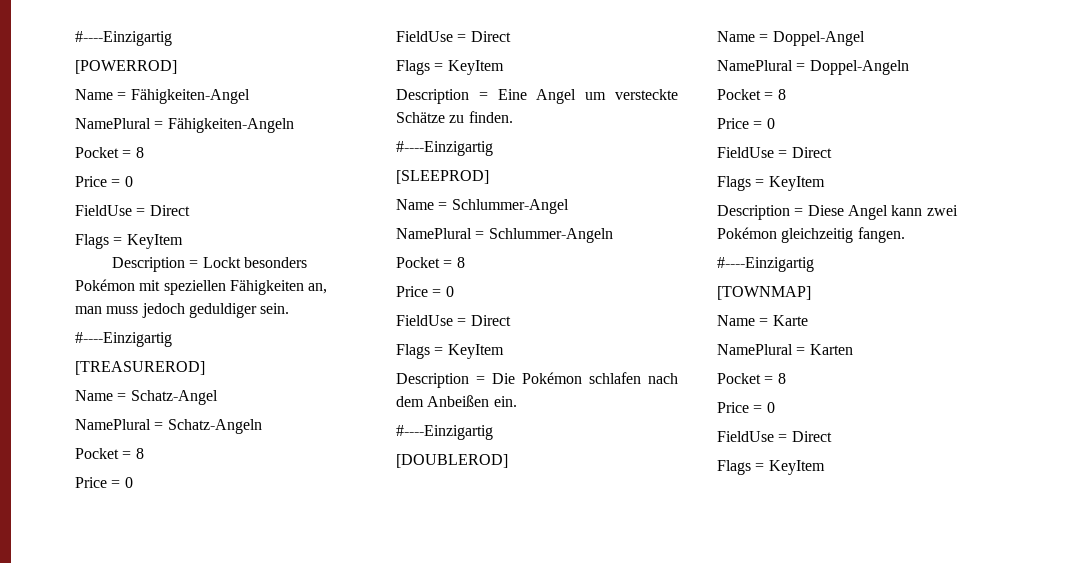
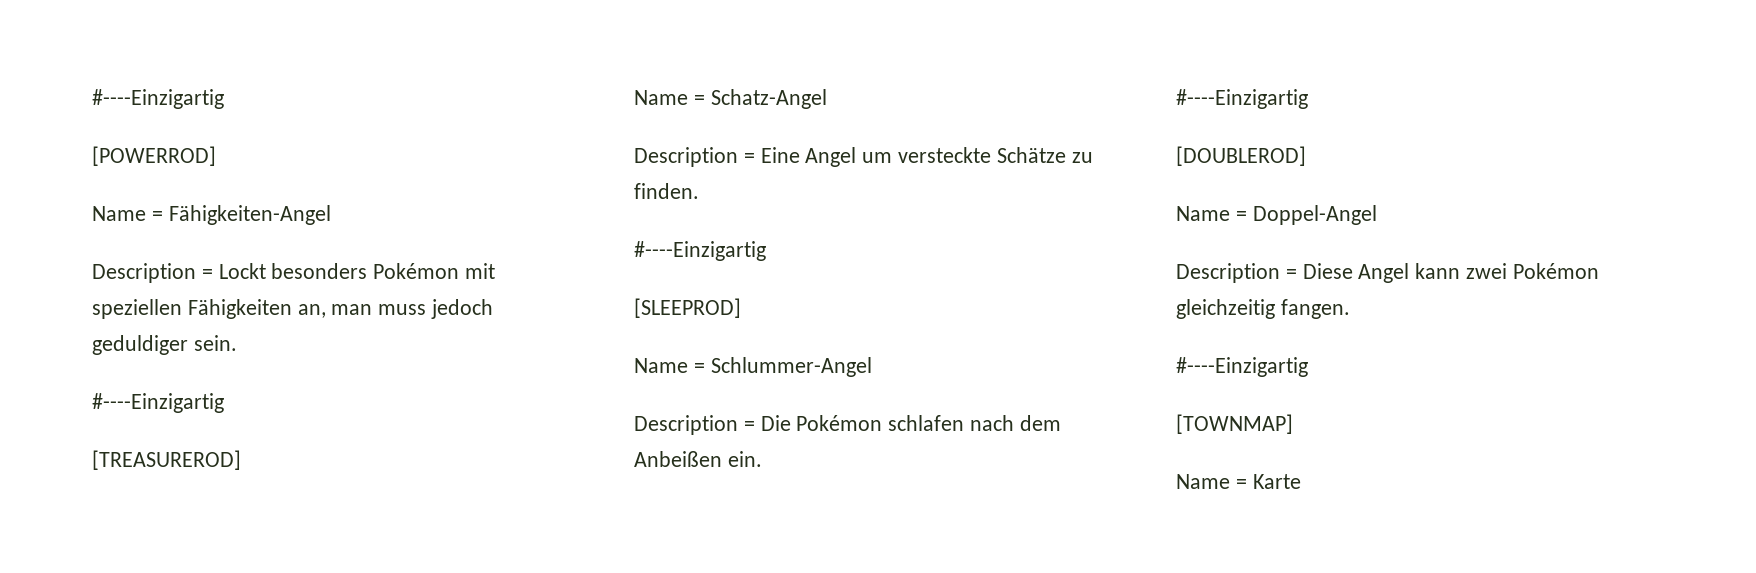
- NamePlural = Fähigkeiten-Angeln
- Pocket = 8
- Price = 0
- FieldUse = Direct
- Flags = KeyItem
- NamePlural = Schatz-Angeln
- Pocket = 8
- Price = 0
- FieldUse = Direct
- Flags = KeyItem
- NamePlural = Schlummer-Angeln
- Pocket = 8
- Price = 0
- FieldUse = Direct
- Flags = KeyItem
- NamePlural = Doppel-Angeln
- Pocket = 8
- Price = 0
- FieldUse = Direct
- Flags = KeyItem
- NamePlural = Karten
- Pocket = 8
- Price = 0
- FieldUse = Direct
- Flags = KeyItem

